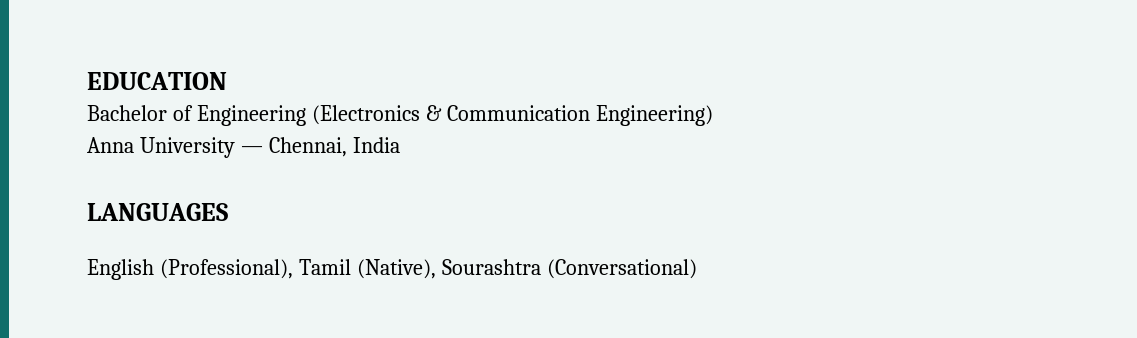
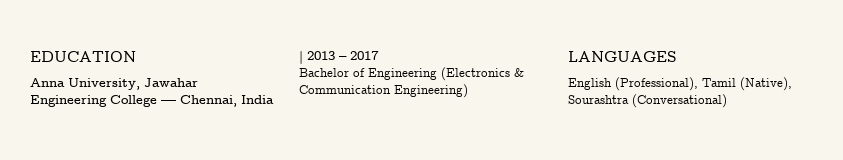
+ Anna University, Jawahar Engineering College — Chennai, India | 2013 – 2017
- Anna University — Chennai, India

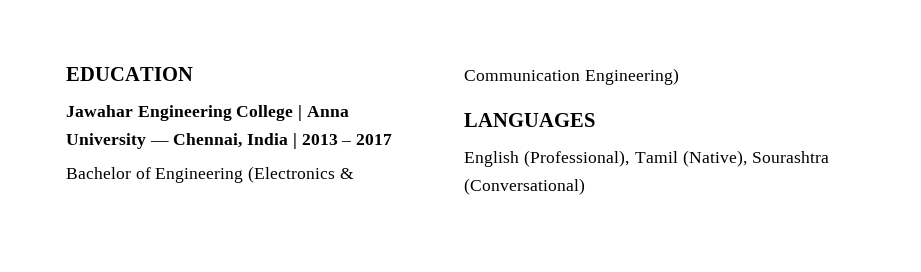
- Anna University, Jawahar Engineering College — Chennai, India | 2013 – 2017
+ Jawahar Engineering College | Anna University — Chennai, India | 2013 – 2017

